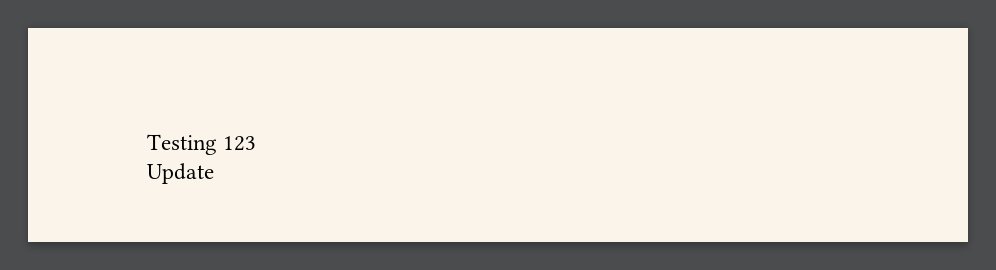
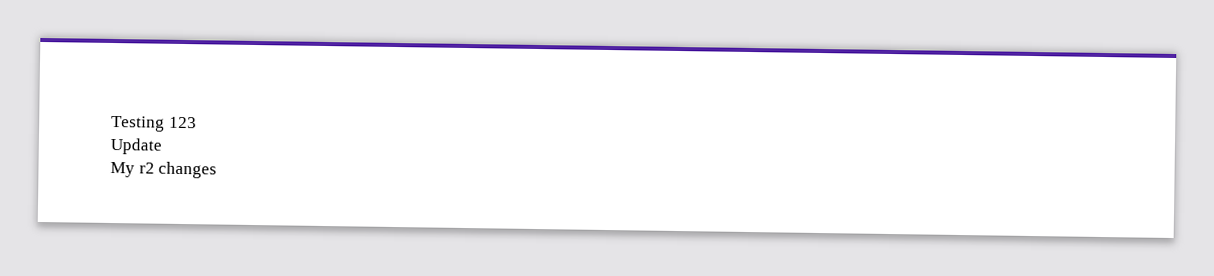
+ My r2 changes

